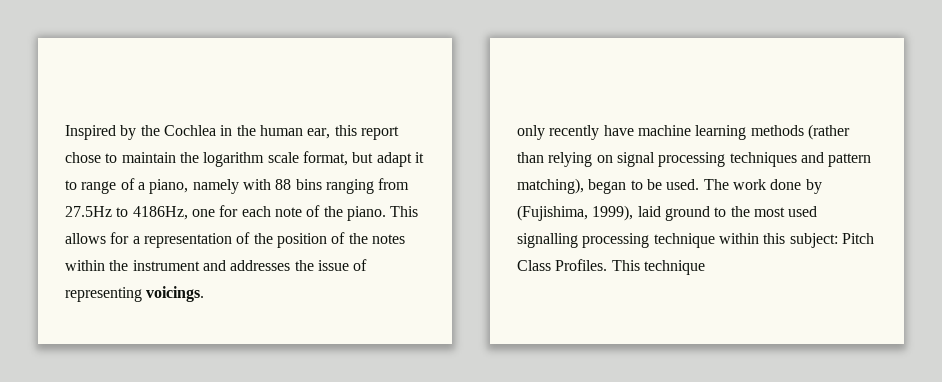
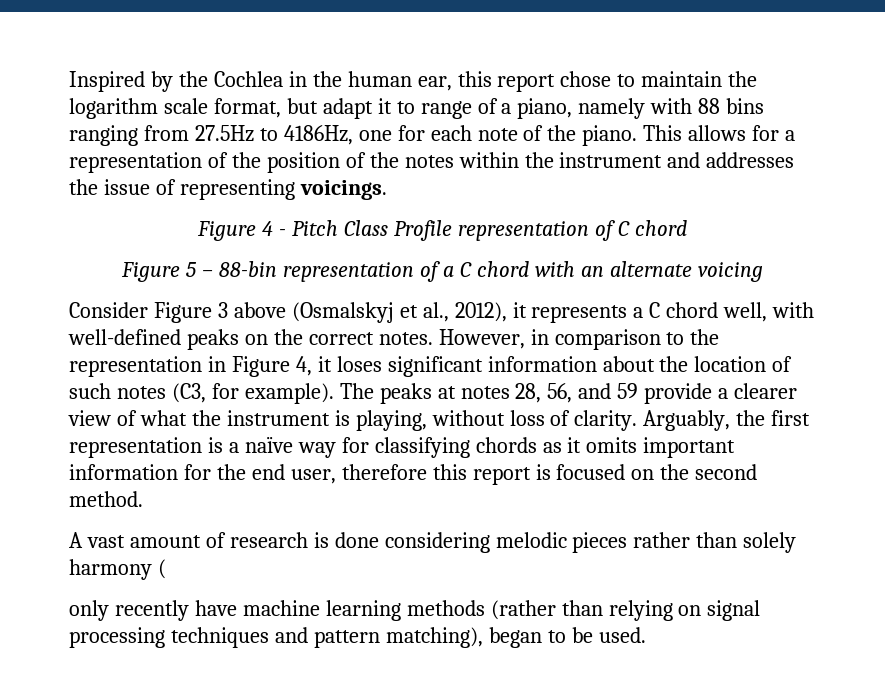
+ Figure 4 - Pitch Class Profile representation of C chord
+ Figure 5 – 88-bin representation of a C chord with an alternate voicing
+ Consider Figure 3 above (Osmalskyj et al., 2012), it represents a C chord well, with well-defined peaks on the correct notes. However, in comparison to the representation in Figure 4, it loses significant information about the location of such notes (C3, for example). The peaks at notes 28, 56, and 59 provide a clearer view of what the instrument is playing, without loss of clarity. Arguably, the first representation is a naïve way for classifying chords as it omits important information for the end user, therefore this report is focused on the second method.
+ A vast amount of research is done considering melodic pieces rather than solely harmony (
- The work done by (Fujishima, 1999), laid ground to the most used signalling processing technique within this subject: Pitch Class Profiles. This technique

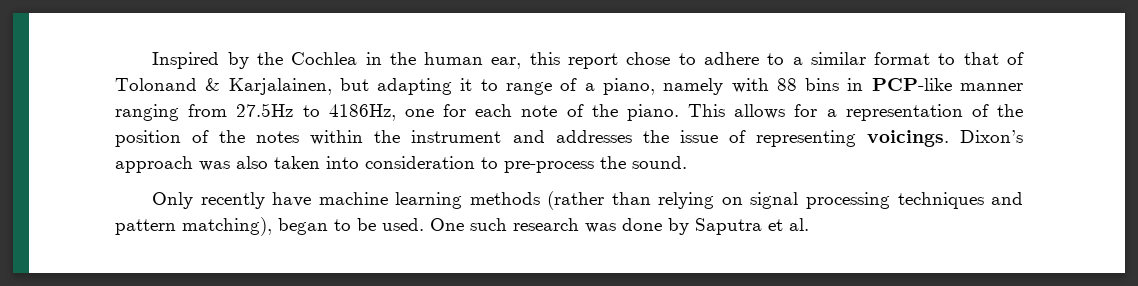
- Inspired by the Cochlea in the human ear, this report chose to maintain the logarithm scale format, but adapt it to range of a piano, namely with 88 bins ranging from 27.5Hz to 4186Hz, one for each note of the piano.
+ Inspired by the Cochlea in the human ear, this report chose to adhere to a similar format to that of Tolonand & Karjalainen, but adapting it to range of a piano, namely with 88 bins in PCP-like manner ranging from 27.5Hz to 4186Hz, one for each note of the piano.
- This allows for a representation of the position of the notes within the instrument and addresses the issue of representing voicings.
- Figure 4 - Pitch Class Profile representation of C chord
- Figure 5 – 88-bin representation of a C chord with an alternate voicing
- Consider Figure 3 above (Osmalskyj et al., 2012), it represents a C chord well, with well-defined peaks on the correct notes. However, in comparison to the representation in Figure 4, it loses significant information about the location of such notes (C3, for example). The peaks at notes 28, 56, and 59 provide a clearer view of what the instrument is playing, without loss of clarity. Arguably, the first representation is a naïve way for classifying chords as it omits important information for the end user, therefore this report is focused on the second method.
- A vast amount of research is done considering melodic pieces rather than solely harmony (
- only recently have machine learning methods (rather than relying on signal processing techniques and pattern matching), began to be used.
+ This allows for a representation of the position of the notes within the instrument and addresses the issue of representing voicings. Dixon’s approach was also taken into consideration to pre-process the sound.
+ Only recently have machine learning methods (rather than relying on signal processing techniques and pattern matching), began to be used.
+ One such research was done by Saputra et al.

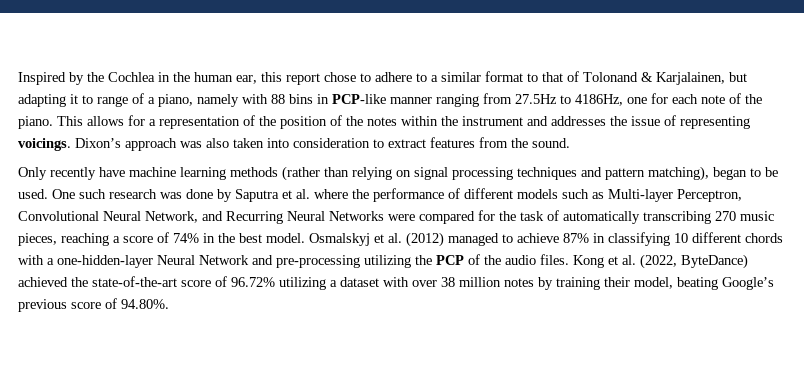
- Dixon’s approach was also taken into consideration to pre-process the sound.
+ Dixon’s approach was also taken into consideration to extract features from the sound.
- One such research was done by Saputra et al.
+ One such research was done by Saputra et al. where the performance of different models such as Multi-layer Perceptron, Convolutional Neural Network, and Recurring Neural Networks were compared for the task of automatically transcribing 270 music pieces, reaching a score of 74% in the best model. Osmalskyj et al. (2012) managed to achieve 87% in classifying 10 different chords with a one-hidden-layer Neural Network and pre-processing utilizing the PCP of the audio files. Kong et al. (2022, ByteDance) achieved the state-of-the-art score of 96.72% utilizing a dataset with over 38 million notes by training their model, beating Google’s previous score of 94.80%.

